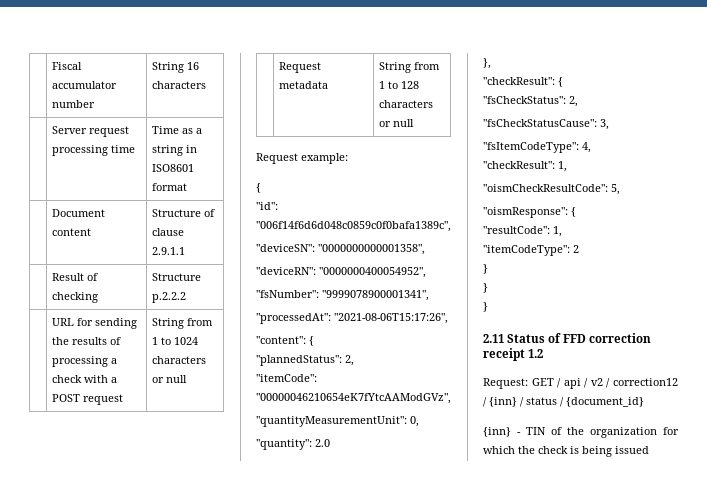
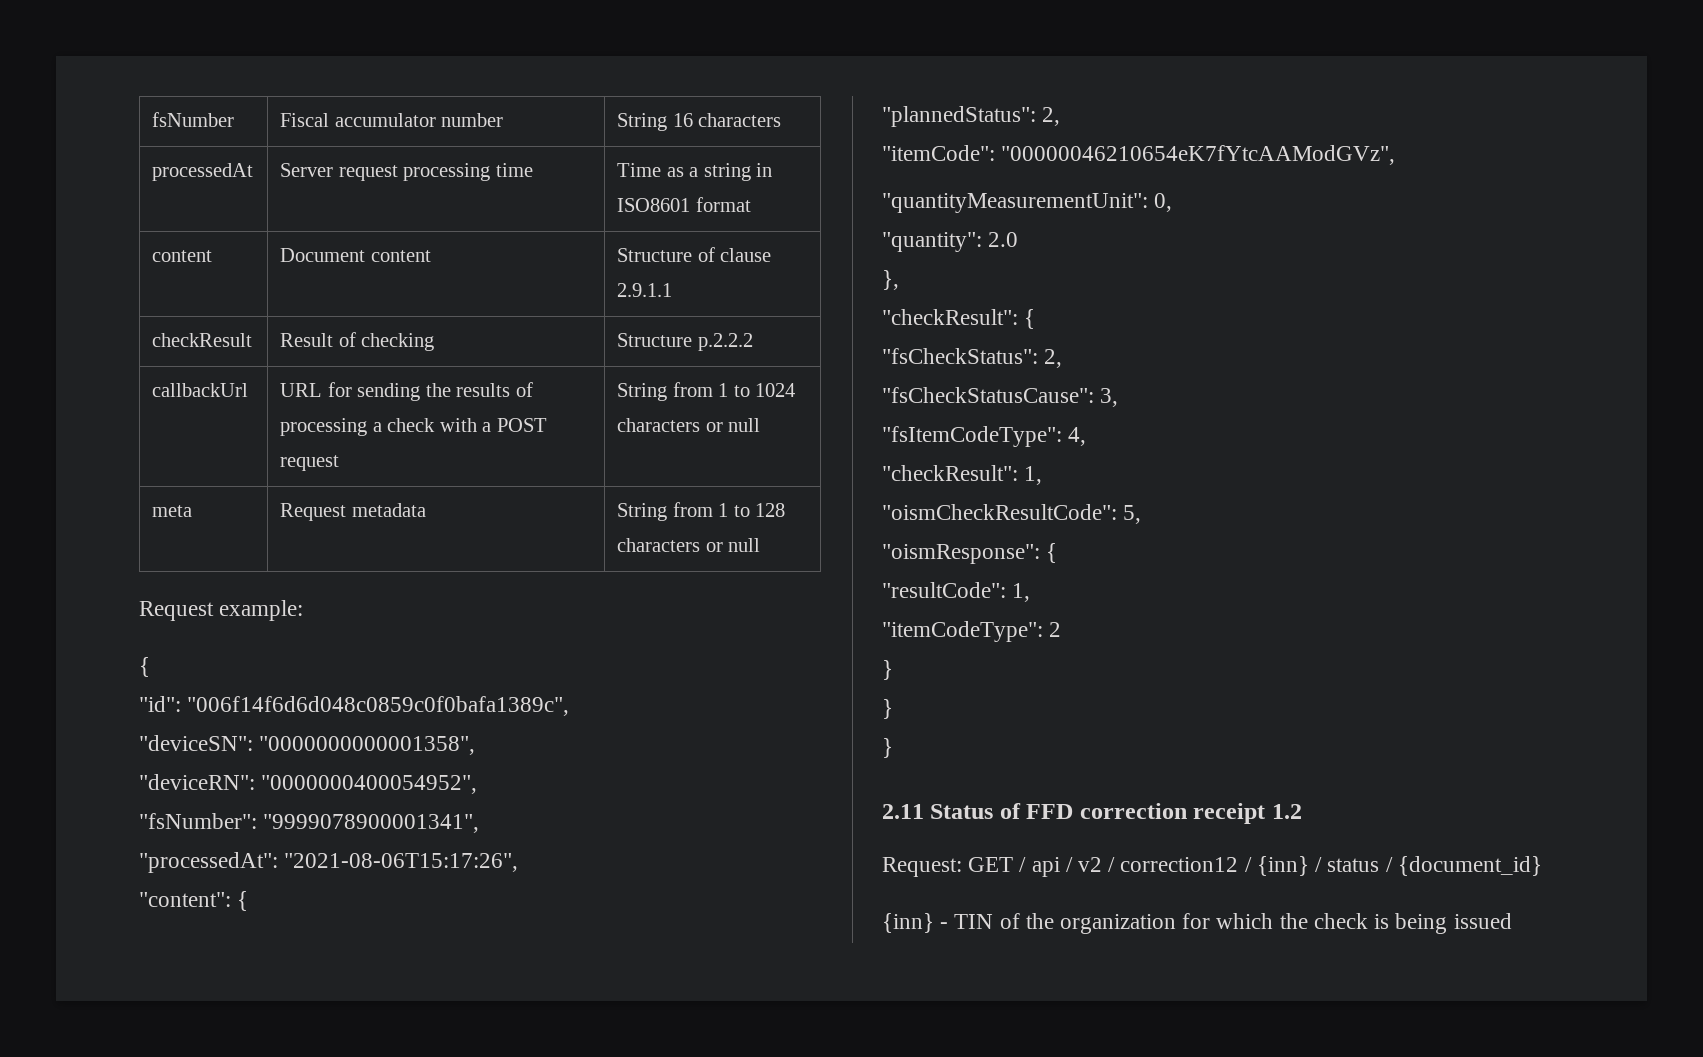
- | Fiscal accumulator number | String 16 characters
+ fsNumber | Fiscal accumulator number | String 16 characters
- | Server request processing time | Time as a string in ISO8601 format
+ processedAt | Server request processing time | Time as a string in ISO8601 format
- | Document content | Structure of clause 2.9.1.1
+ content | Document content | Structure of clause 2.9.1.1
- | Result of checking | Structure p.2.2.2
+ checkResult | Result of checking | Structure p.2.2.2
- | URL for sending the results of processing a check with a POST request | String from 1 to 1024 characters or null
+ callbackUrl | URL for sending the results of processing a check with a POST request | String from 1 to 1024 characters or null
- | Request metadata | String from 1 to 128 characters or null
+ meta | Request metadata | String from 1 to 128 characters or null

